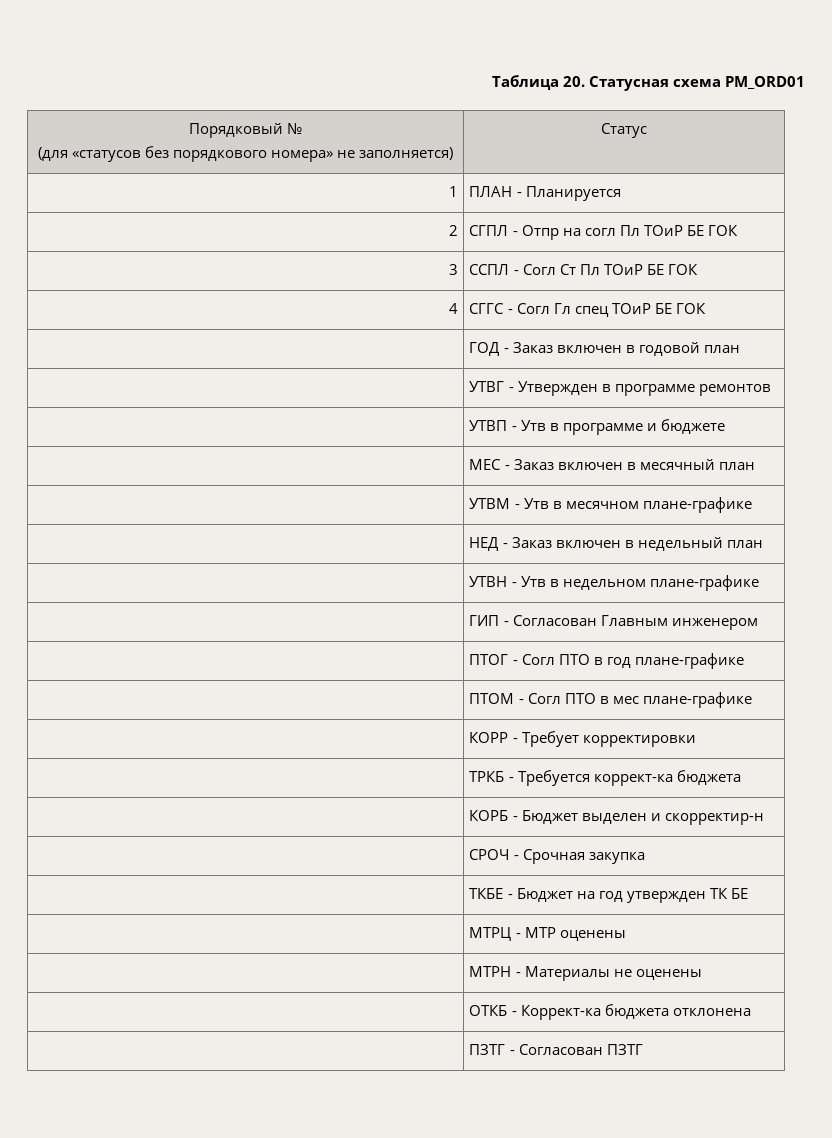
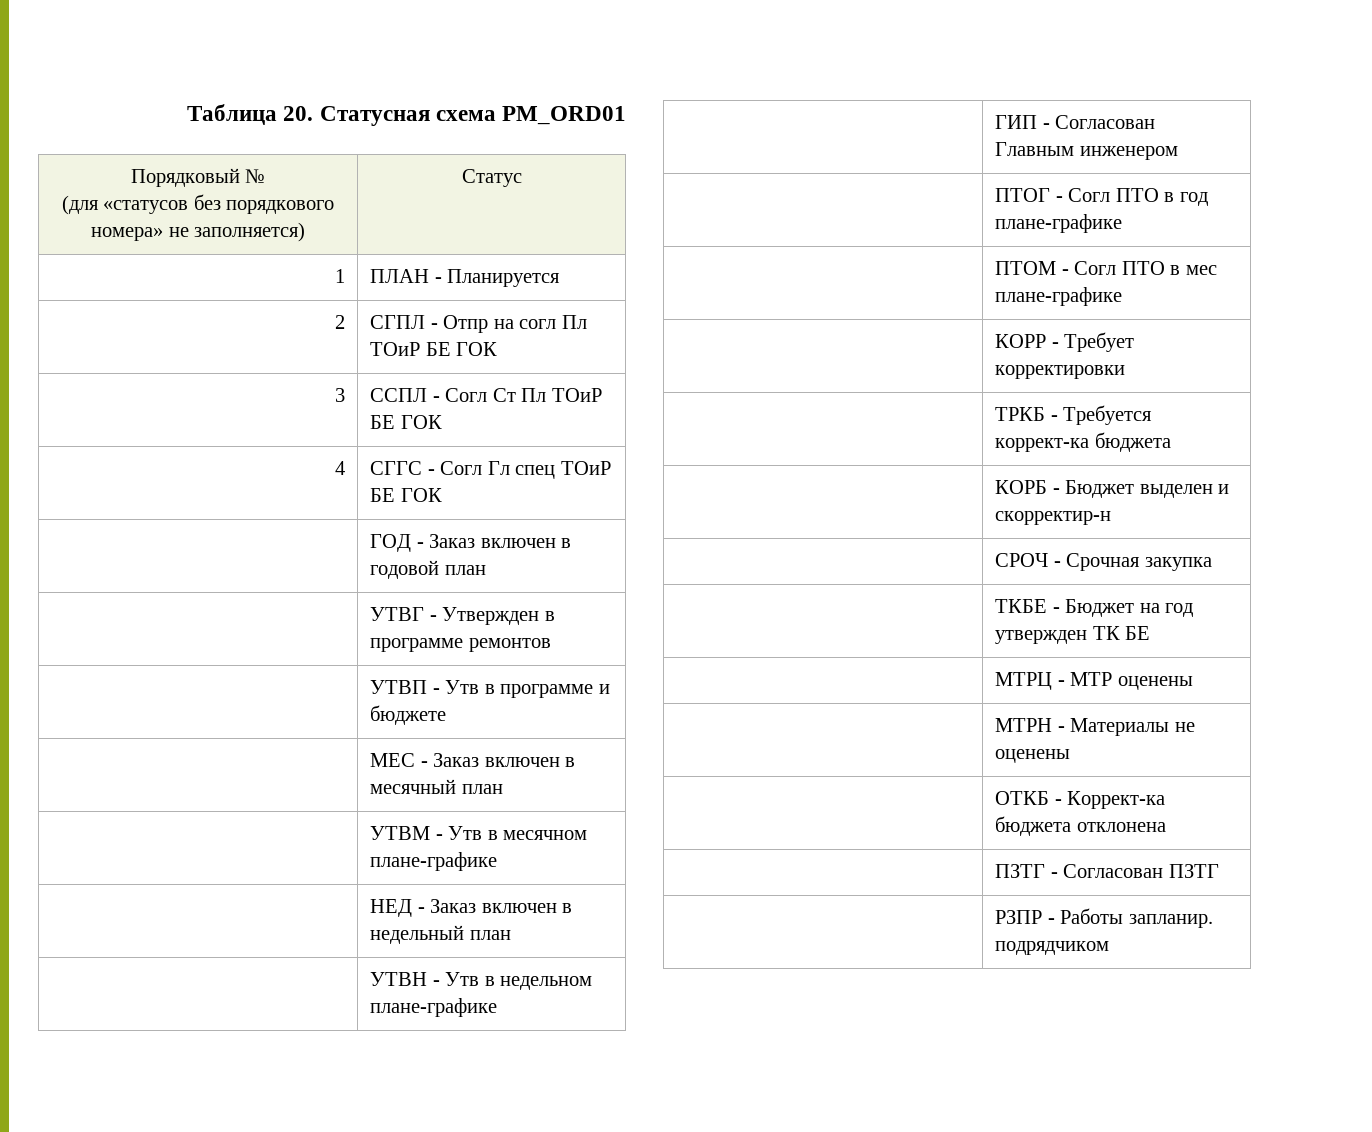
+ | РЗПР - Работы запланир. подрядчиком

